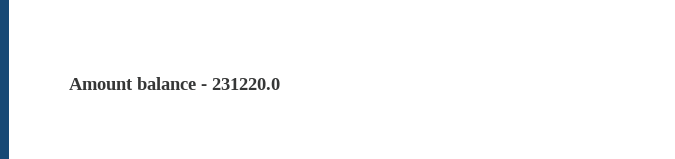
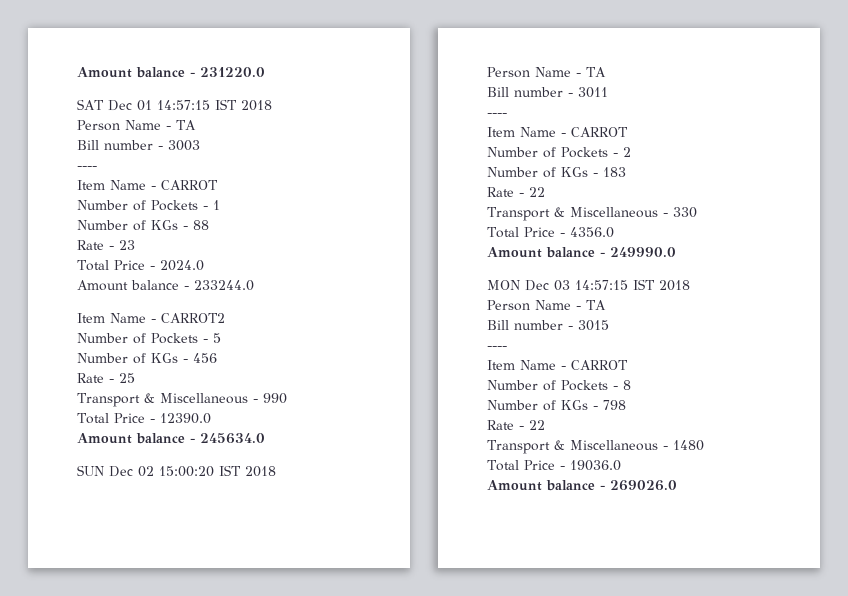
+ SAT Dec 01 14:57:15 IST 2018
+ Person Name - TA
+ Bill number - 3003
+ ----
+ Item Name - CARROT
+ Number of Pockets - 1
+ Number of KGs - 88
+ Rate - 23
+ Total Price - 2024.0
+ Amount balance - 233244.0
+ Item Name - CARROT2
+ Number of Pockets - 5
+ Number of KGs - 456
+ Rate - 25
+ Transport & Miscellaneous - 990
+ Total Price - 12390.0
+ Amount balance - 245634.0
+ SUN Dec 02 15:00:20 IST 2018
+ Person Name - TA
+ Bill number - 3011
+ ----
+ Item Name - CARROT
+ Number of Pockets - 2
+ Number of KGs - 183
+ Rate - 22
+ Transport & Miscellaneous - 330
+ Total Price - 4356.0
+ Amount balance - 249990.0
+ MON Dec 03 14:57:15 IST 2018
+ Person Name - TA
+ Bill number - 3015
+ ----
+ Item Name - CARROT
+ Number of Pockets - 8
+ Number of KGs - 798
+ Rate - 22
+ Transport & Miscellaneous - 1480
+ Total Price - 19036.0
+ Amount balance - 269026.0

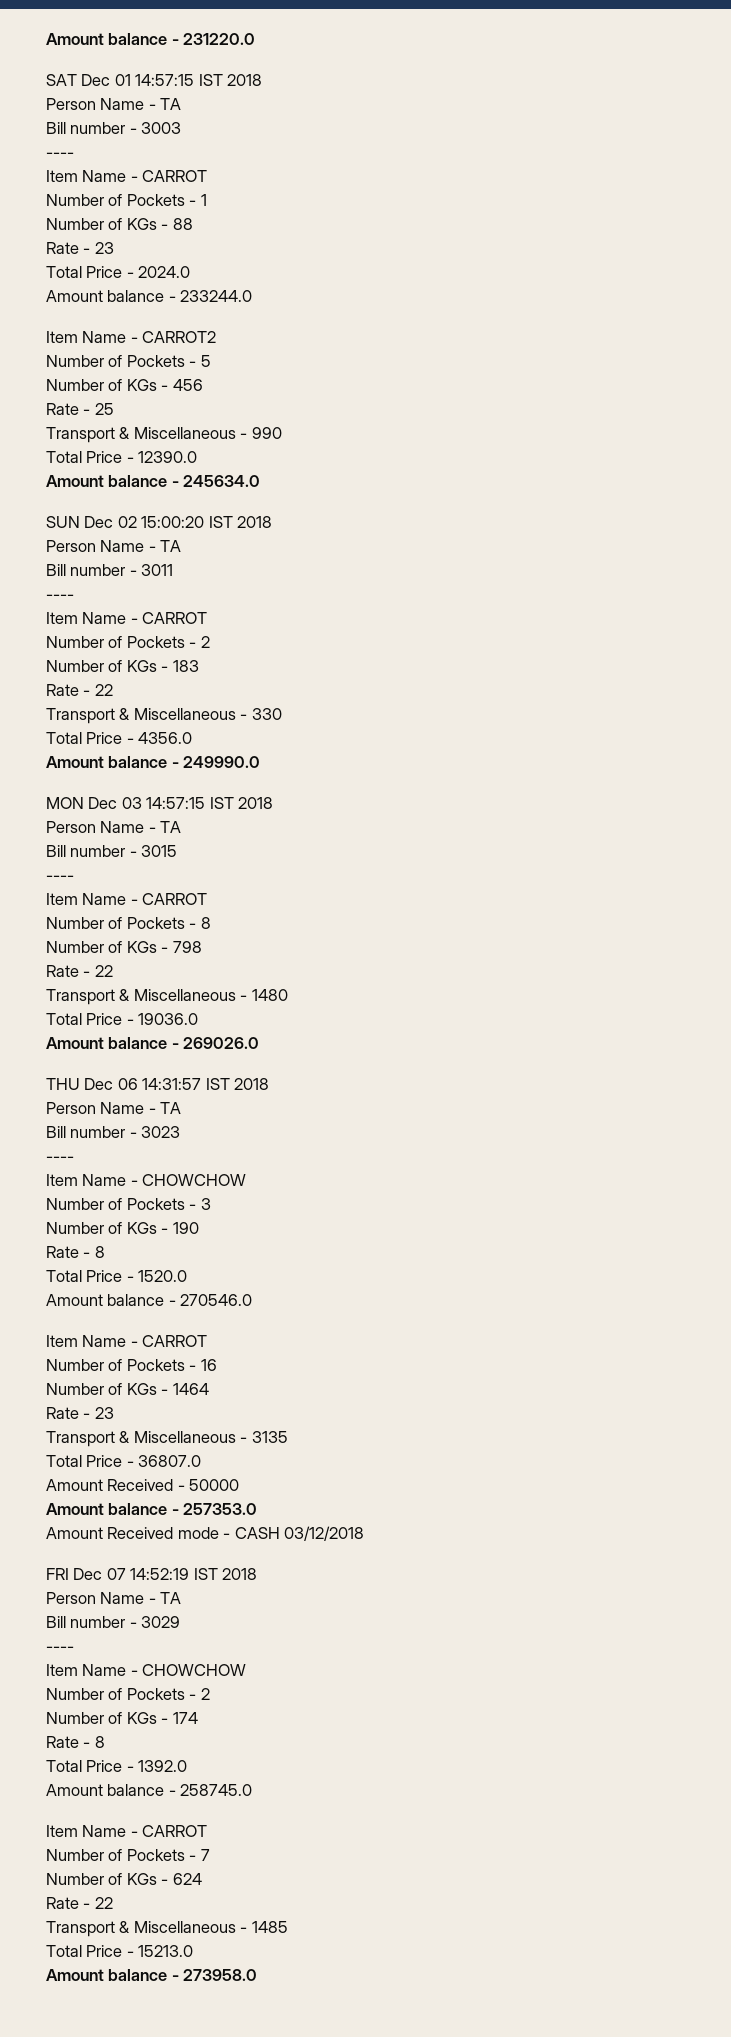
+ THU Dec 06 14:31:57 IST 2018
+ Person Name - TA
+ Bill number - 3023
+ ----
+ Item Name - CHOWCHOW
+ Number of Pockets - 3
+ Number of KGs - 190
+ Rate - 8
+ Total Price - 1520.0
+ Amount balance - 270546.0
+ Item Name - CARROT
+ Number of Pockets - 16
+ Number of KGs - 1464
+ Rate - 23
+ Transport & Miscellaneous - 3135
+ Total Price - 36807.0
+ Amount Received - 50000
+ Amount balance - 257353.0
+ Amount Received mode - CASH 03/12/2018
+ FRI Dec 07 14:52:19 IST 2018
+ Person Name - TA
+ Bill number - 3029
+ ----
+ Item Name - CHOWCHOW
+ Number of Pockets - 2
+ Number of KGs - 174
+ Rate - 8
+ Total Price - 1392.0
+ Amount balance - 258745.0
+ Item Name - CARROT
+ Number of Pockets - 7
+ Number of KGs - 624
+ Rate - 22
+ Transport & Miscellaneous - 1485
+ Total Price - 15213.0
+ Amount balance - 273958.0

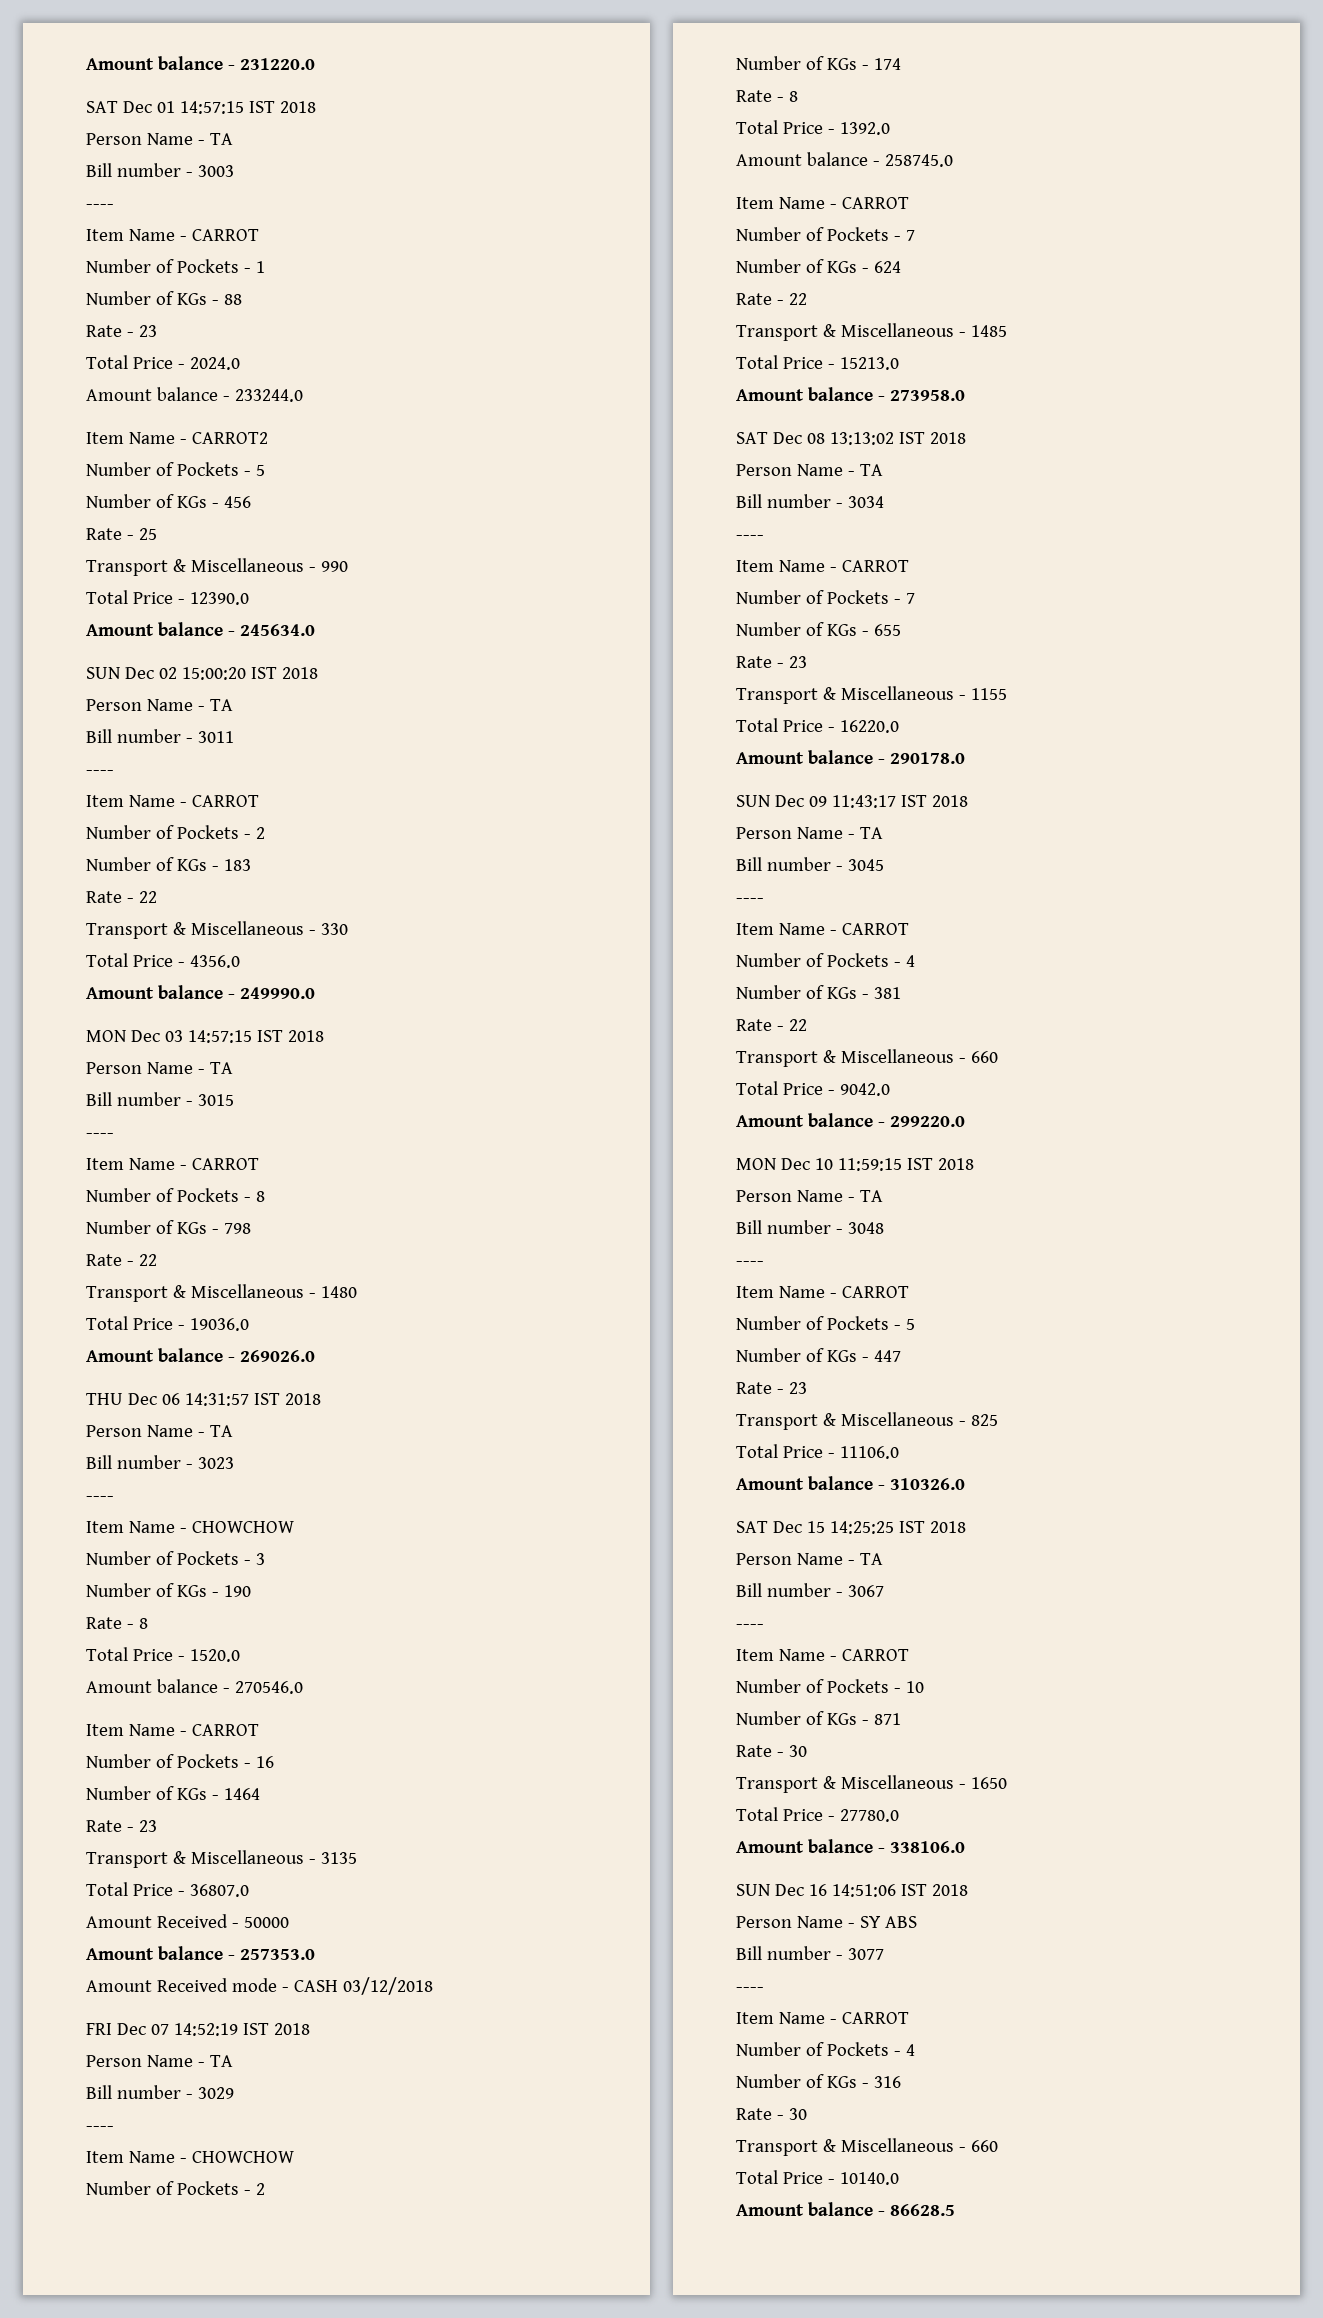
+ SAT Dec 08 13:13:02 IST 2018
+ Person Name - TA
+ Bill number - 3034
+ ----
+ Item Name - CARROT
+ Number of Pockets - 7
+ Number of KGs - 655
+ Rate - 23
+ Transport & Miscellaneous - 1155
+ Total Price - 16220.0
+ Amount balance - 290178.0
+ SUN Dec 09 11:43:17 IST 2018
+ Person Name - TA
+ Bill number - 3045
+ ----
+ Item Name - CARROT
+ Number of Pockets - 4
+ Number of KGs - 381
+ Rate - 22
+ Transport & Miscellaneous - 660
+ Total Price - 9042.0
+ Amount balance - 299220.0
+ MON Dec 10 11:59:15 IST 2018
+ Person Name - TA
+ Bill number - 3048
+ ----
+ Item Name - CARROT
+ Number of Pockets - 5
+ Number of KGs - 447
+ Rate - 23
+ Transport & Miscellaneous - 825
+ Total Price - 11106.0
+ Amount balance - 310326.0
+ SAT Dec 15 14:25:25 IST 2018
+ Person Name - TA
+ Bill number - 3067
+ ----
+ Item Name - CARROT
+ Number of Pockets - 10
+ Number of KGs - 871
+ Rate - 30
+ Transport & Miscellaneous - 1650
+ Total Price - 27780.0
+ Amount balance - 338106.0
+ SUN Dec 16 14:51:06 IST 2018
+ Person Name - SY ABS
+ Bill number - 3077
+ ----
+ Item Name - CARROT
+ Number of Pockets - 4
+ Number of KGs - 316
+ Rate - 30
+ Transport & Miscellaneous - 660
+ Total Price - 10140.0
+ Amount balance - 86628.5

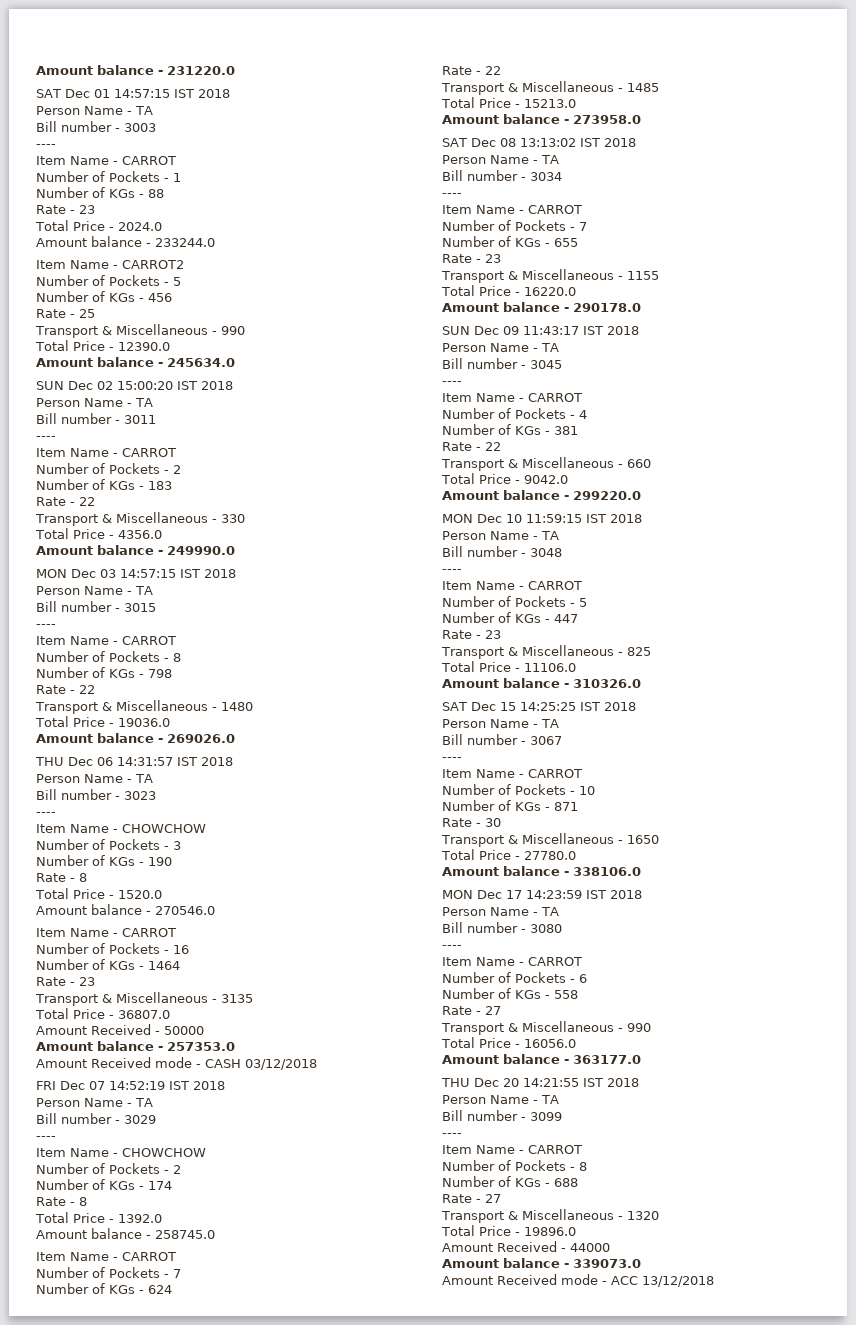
- SUN Dec 16 14:51:06 IST 2018
- Person Name - SY ABS
- Bill number - 3077
+ MON Dec 17 14:23:59 IST 2018
+ Person Name - TA
+ Bill number - 3080
  ----
  Item Name - CARROT
- Number of Pockets - 4
- Number of KGs - 316
- Rate - 30
- Transport & Miscellaneous - 660
- Total Price - 10140.0
- Amount balance - 86628.5
+ Number of Pockets - 6
+ Number of KGs - 558
+ Rate - 27
+ Transport & Miscellaneous - 990
+ Total Price - 16056.0
+ Amount balance - 363177.0
+ THU Dec 20 14:21:55 IST 2018
+ Person Name - TA
+ Bill number - 3099
+ ----
+ Item Name - CARROT
+ Number of Pockets - 8
+ Number of KGs - 688
+ Rate - 27
+ Transport & Miscellaneous - 1320
+ Total Price - 19896.0
+ Amount Received - 44000
+ Amount balance - 339073.0
+ Amount Received mode - ACC 13/12/2018

